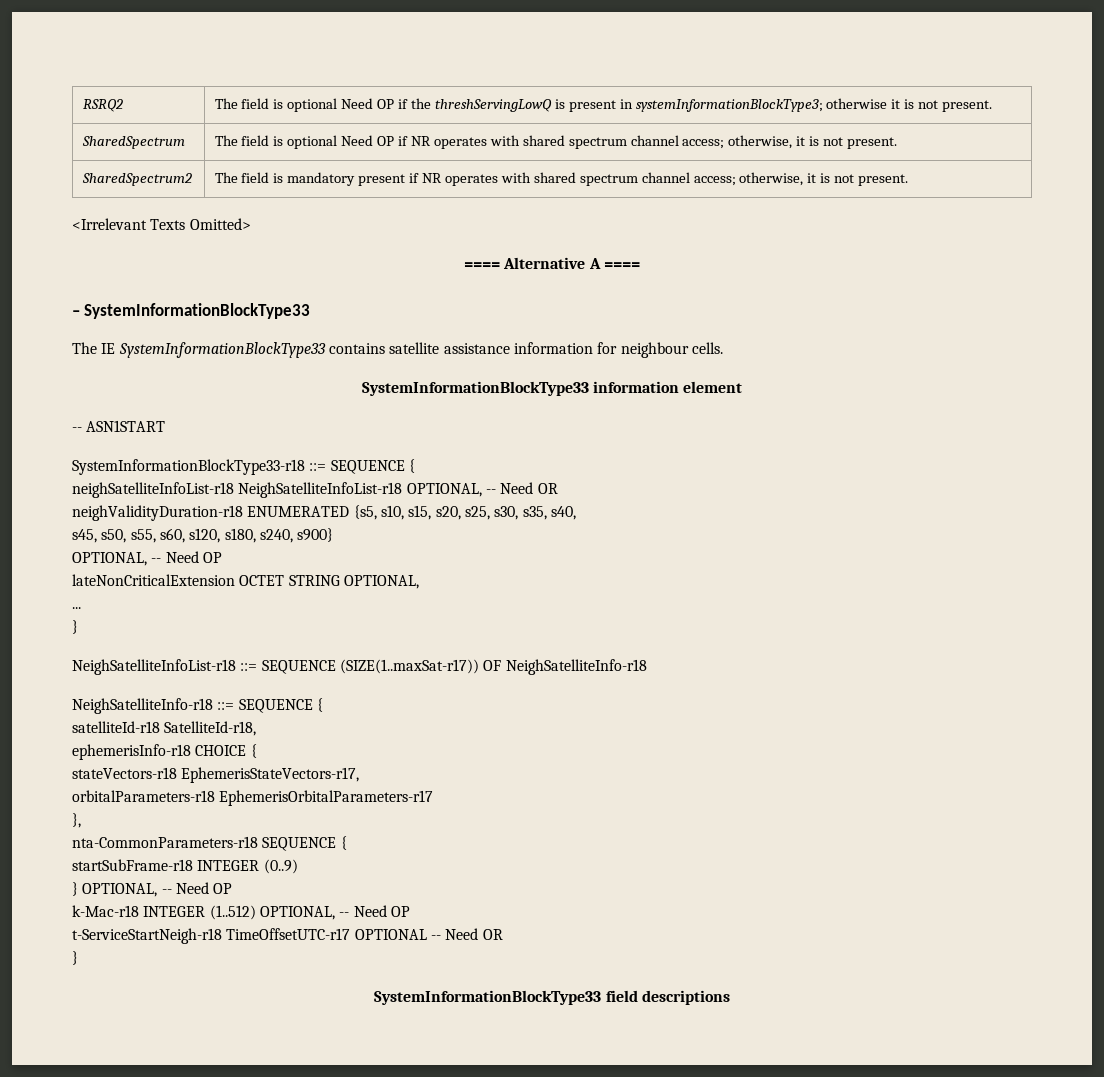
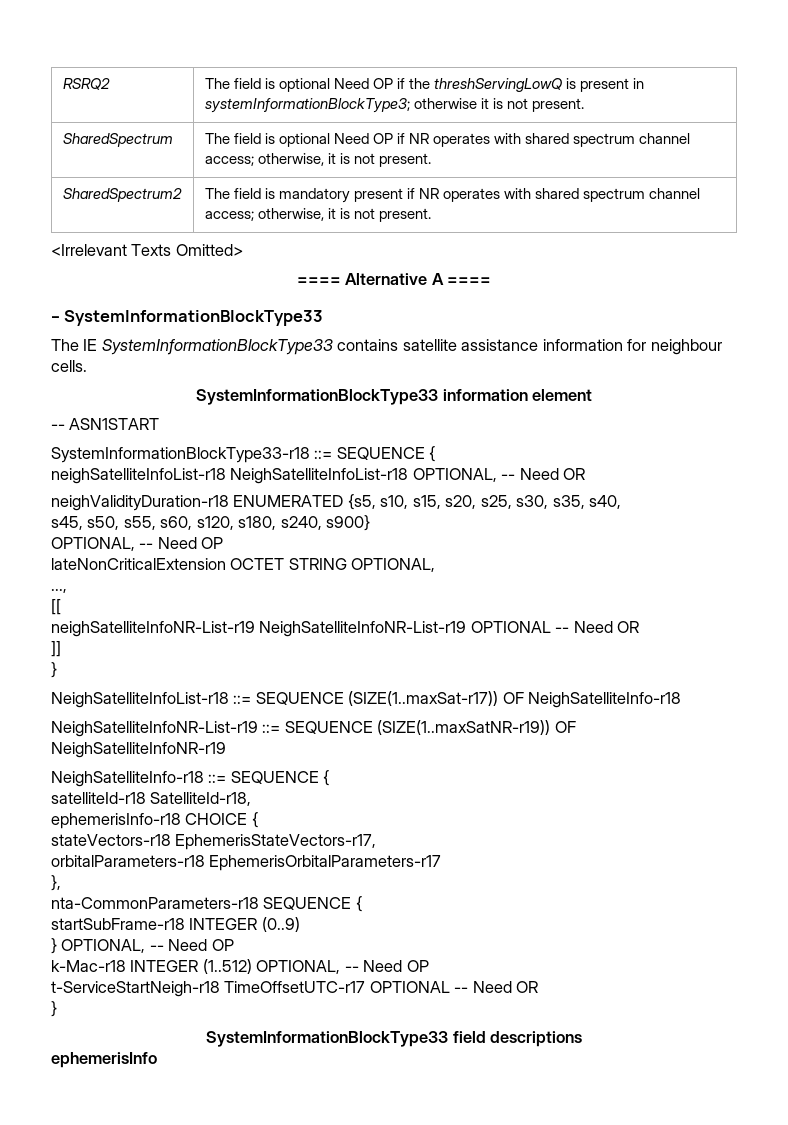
- ...
+ ...,
+ [[
+ neighSatelliteInfoNR-List-r19 NeighSatelliteInfoNR-List-r19 OPTIONAL -- Need OR
+ ]]
+ NeighSatelliteInfoNR-List-r19 ::= SEQUENCE (SIZE(1..maxSatNR-r19)) OF NeighSatelliteInfoNR-r19
+ ephemerisInfo

